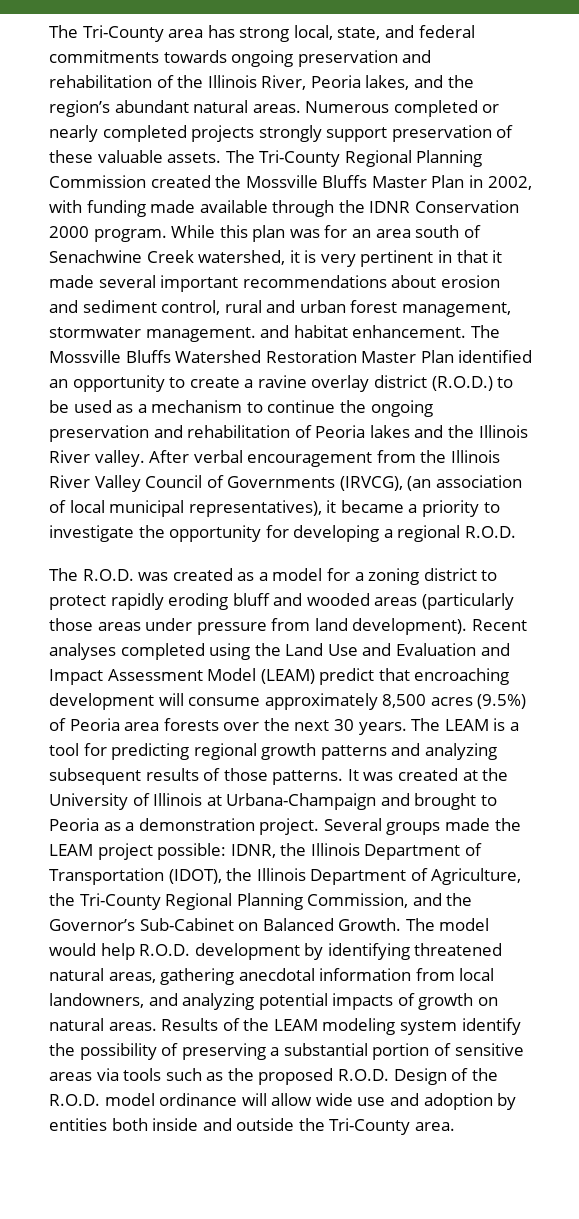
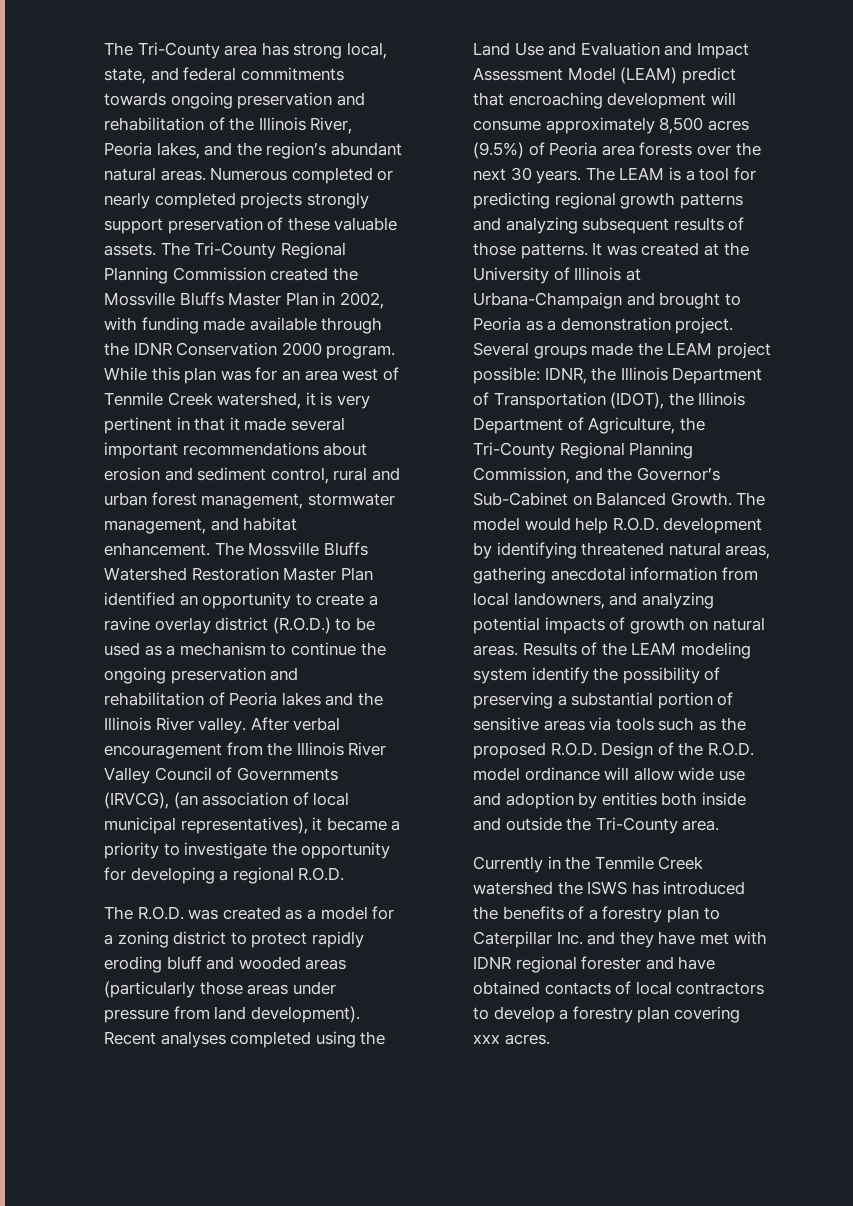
- While this plan was for an area south of Senachwine Creek watershed, it is very pertinent in that it made several important recommendations about erosion and sediment control, rural and urban forest management, stormwater management. and habitat enhancement.
+ While this plan was for an area west of Tenmile Creek watershed, it is very pertinent in that it made several important recommendations about erosion and sediment control, rural and urban forest management, stormwater management, and habitat enhancement.
+ Currently in the Tenmile Creek watershed the ISWS has introduced the benefits of a forestry plan to Caterpillar Inc. and they have met with IDNR regional forester and have obtained contacts of local contractors to develop a forestry plan covering xxx acres.

